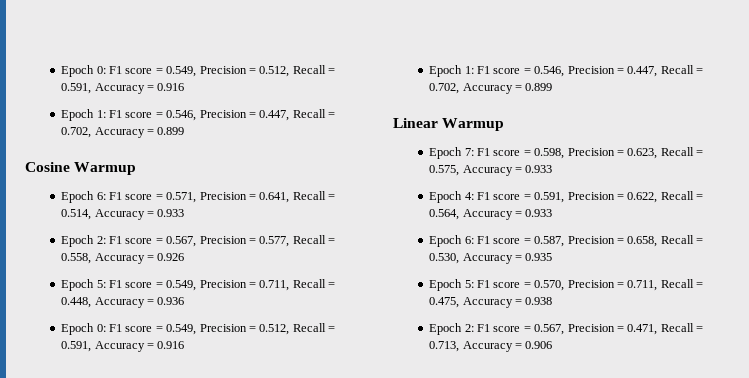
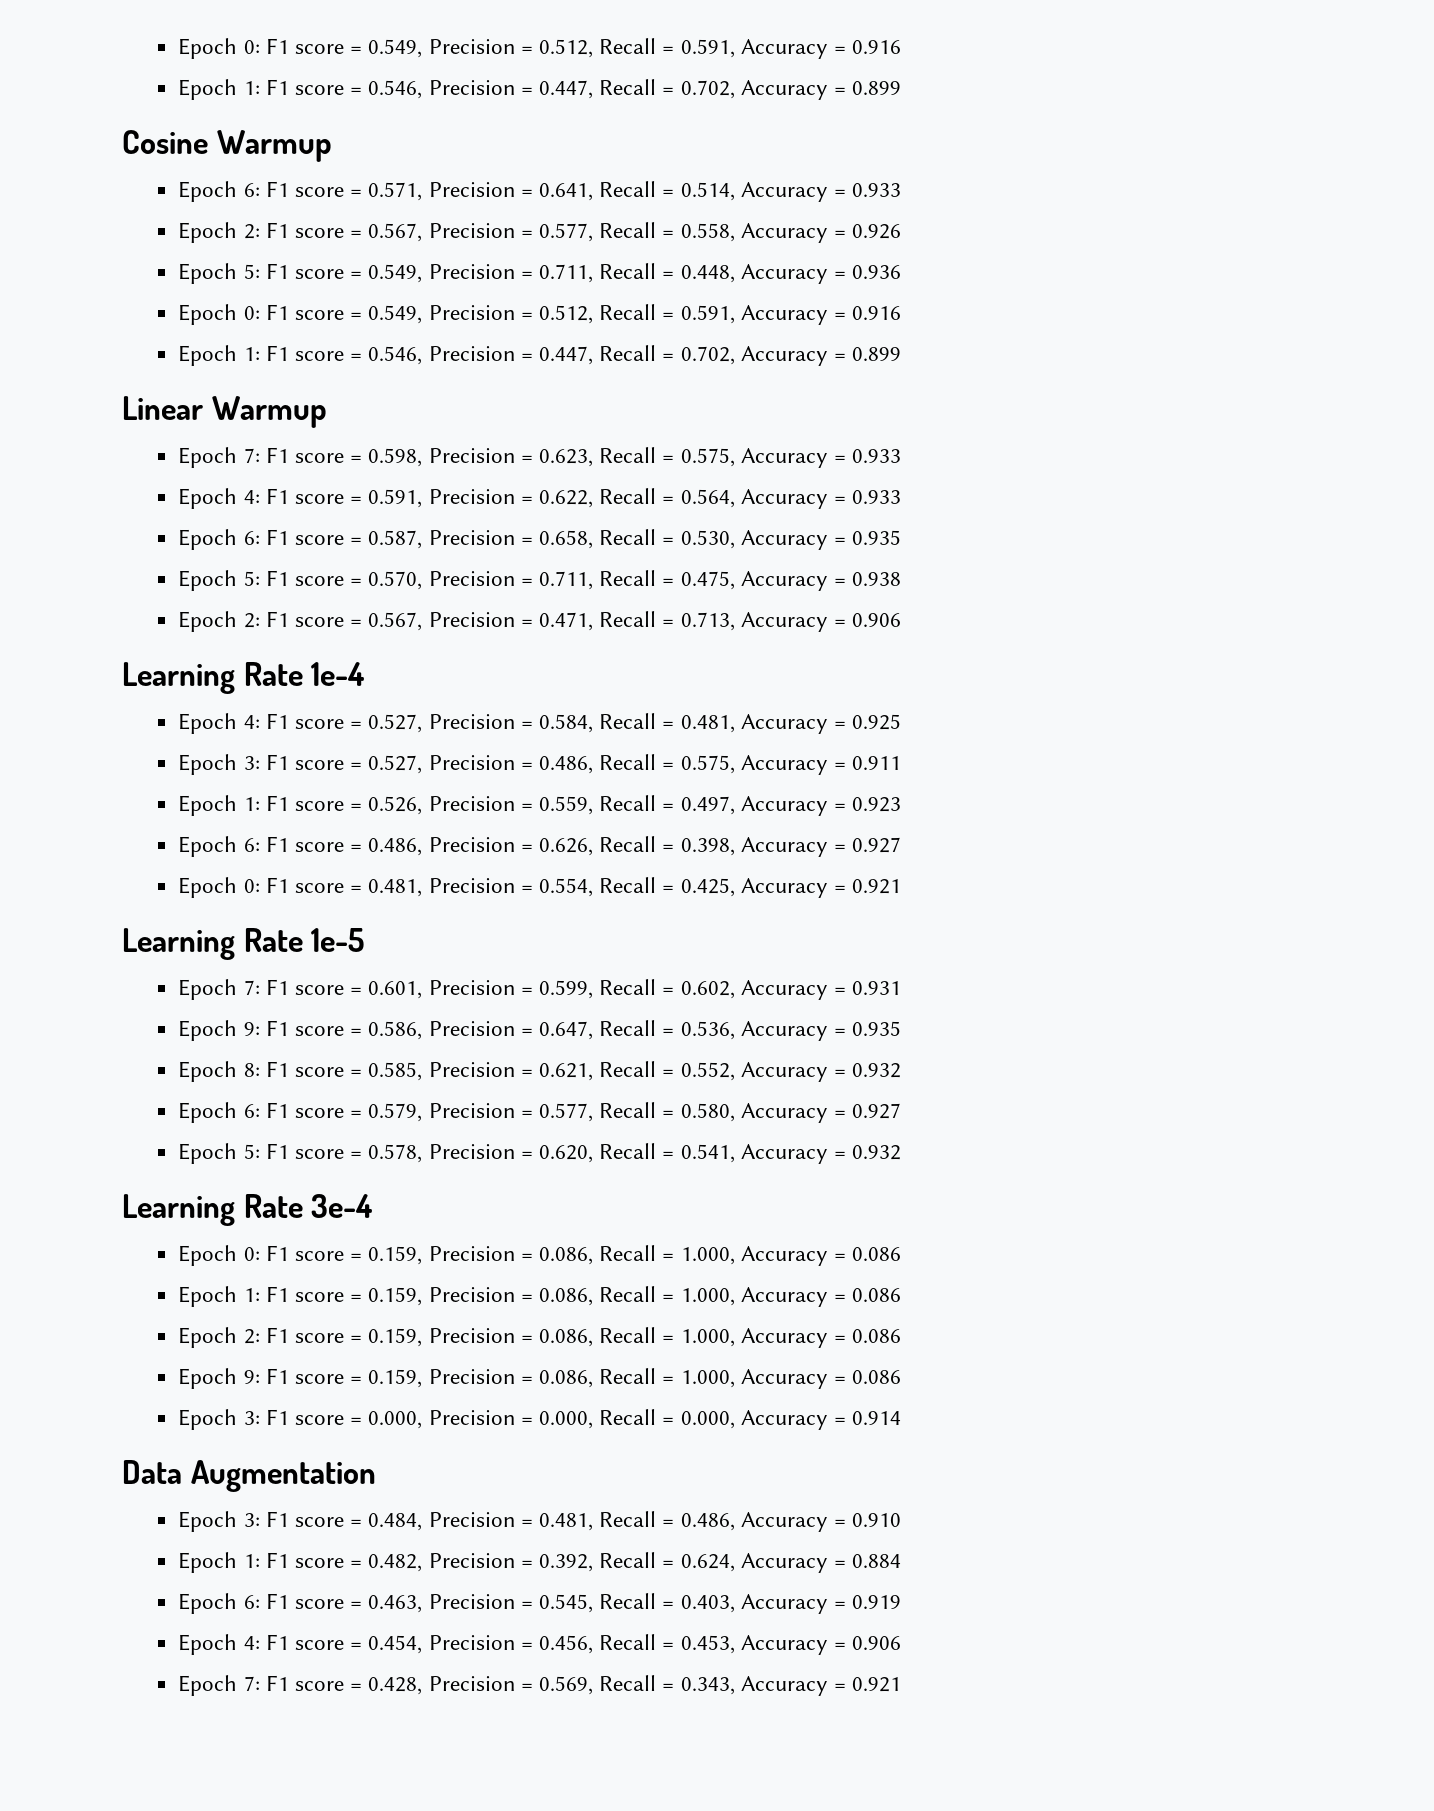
+ Learning Rate 1e-4
+ Epoch 4: F1 score = 0.527, Precision = 0.584, Recall = 0.481, Accuracy = 0.925
+ Epoch 3: F1 score = 0.527, Precision = 0.486, Recall = 0.575, Accuracy = 0.911
+ Epoch 1: F1 score = 0.526, Precision = 0.559, Recall = 0.497, Accuracy = 0.923
+ Epoch 6: F1 score = 0.486, Precision = 0.626, Recall = 0.398, Accuracy = 0.927
+ Epoch 0: F1 score = 0.481, Precision = 0.554, Recall = 0.425, Accuracy = 0.921
+ Learning Rate 1e-5
+ Epoch 7: F1 score = 0.601, Precision = 0.599, Recall = 0.602, Accuracy = 0.931
+ Epoch 9: F1 score = 0.586, Precision = 0.647, Recall = 0.536, Accuracy = 0.935
+ Epoch 8: F1 score = 0.585, Precision = 0.621, Recall = 0.552, Accuracy = 0.932
+ Epoch 6: F1 score = 0.579, Precision = 0.577, Recall = 0.580, Accuracy = 0.927
+ Epoch 5: F1 score = 0.578, Precision = 0.620, Recall = 0.541, Accuracy = 0.932
+ Learning Rate 3e-4
+ Epoch 0: F1 score = 0.159, Precision = 0.086, Recall = 1.000, Accuracy = 0.086
+ Epoch 1: F1 score = 0.159, Precision = 0.086, Recall = 1.000, Accuracy = 0.086
+ Epoch 2: F1 score = 0.159, Precision = 0.086, Recall = 1.000, Accuracy = 0.086
+ Epoch 9: F1 score = 0.159, Precision = 0.086, Recall = 1.000, Accuracy = 0.086
+ Epoch 3: F1 score = 0.000, Precision = 0.000, Recall = 0.000, Accuracy = 0.914
+ Data Augmentation
+ Epoch 3: F1 score = 0.484, Precision = 0.481, Recall = 0.486, Accuracy = 0.910
+ Epoch 1: F1 score = 0.482, Precision = 0.392, Recall = 0.624, Accuracy = 0.884
+ Epoch 6: F1 score = 0.463, Precision = 0.545, Recall = 0.403, Accuracy = 0.919
+ Epoch 4: F1 score = 0.454, Precision = 0.456, Recall = 0.453, Accuracy = 0.906
+ Epoch 7: F1 score = 0.428, Precision = 0.569, Recall = 0.343, Accuracy = 0.921

